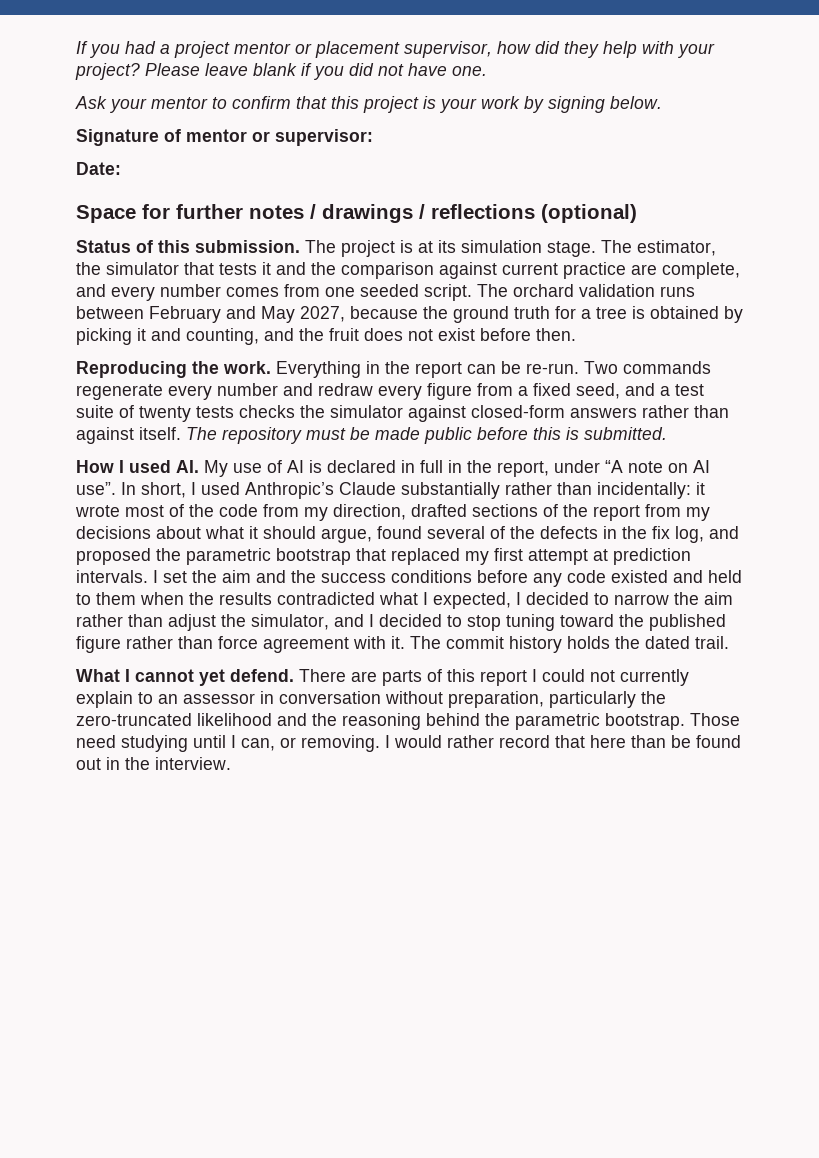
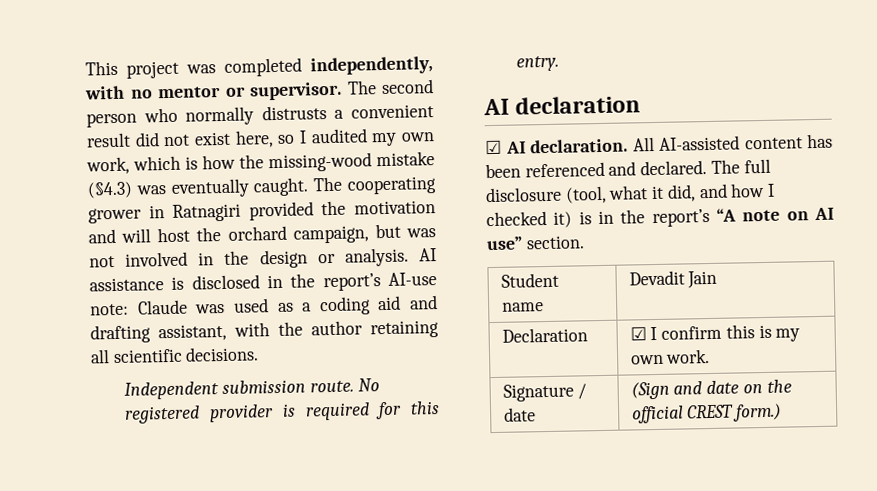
- If you had a project mentor or placement supervisor, how did they help with your project? Please leave blank if you did not have one.
- Ask your mentor to confirm that this project is your work by signing below.
- Signature of mentor or supervisor:
- Date:
- Space for further notes / drawings / reflections (optional)
- Status of this submission. The project is at its simulation stage. The estimator, the simulator that tests it and the comparison against current practice are complete, and every number comes from one seeded script. The orchard validation runs between February and May 2027, because the ground truth for a tree is obtained by picking it and counting, and the fruit does not exist before then.
- Reproducing the work. Everything in the report can be re-run. Two commands regenerate every number and redraw every figure from a fixed seed, and a test suite of twenty tests checks the simulator against closed-form answers rather than against itself. The repository must be made public before this is submitted.
- How I used AI. My use of AI is declared in full in the report, under “A note on AI use”. In short, I used Anthropic’s Claude substantially rather than incidentally: it wrote most of the code from my direction, drafted sections of the report from my decisions about what it should argue, found several of the defects in the fix log, and proposed the parametric bootstrap that replaced my first attempt at prediction intervals. I set the aim and the success conditions before any code existed and held to them when the results contradicted what I expected, I decided to narrow the aim rather than adjust the simulator, and I decided to stop tuning toward the published figure rather than force agreement with it. The commit history holds the dated trail.
- What I cannot yet defend. There are parts of this report I could not currently explain to an assessor in conversation without preparation, particularly the zero-truncated likelihood and the reasoning behind the parametric bootstrap. Those need studying until I can, or removing. I would rather record that here than be found out in the interview.
+ This project was completed independently, with no mentor or supervisor. The second person who normally distrusts a convenient result did not exist here, so I audited my own work, which is how the missing-wood mistake (§4.3) was eventually caught. The cooperating grower in Ratnagiri provided the motivation and will host the orchard campaign, but was not involved in the design or analysis. AI assistance is disclosed in the report’s AI-use note: Claude was used as a coding aid and drafting assistant, with the author retaining all scientific decisions.
+ Independent submission route. No registered provider is required for this entry.
+ AI declaration
+ ☑ AI declaration. All AI-assisted content has been referenced and declared. The full disclosure (tool, what it did, and how I checked it) is in the report’s “A note on AI use” section.
+ Student name | Devadit Jain
+ Declaration | ☑ I confirm this is my own work.
+ Signature / date | (Sign and date on the official CREST form.)

